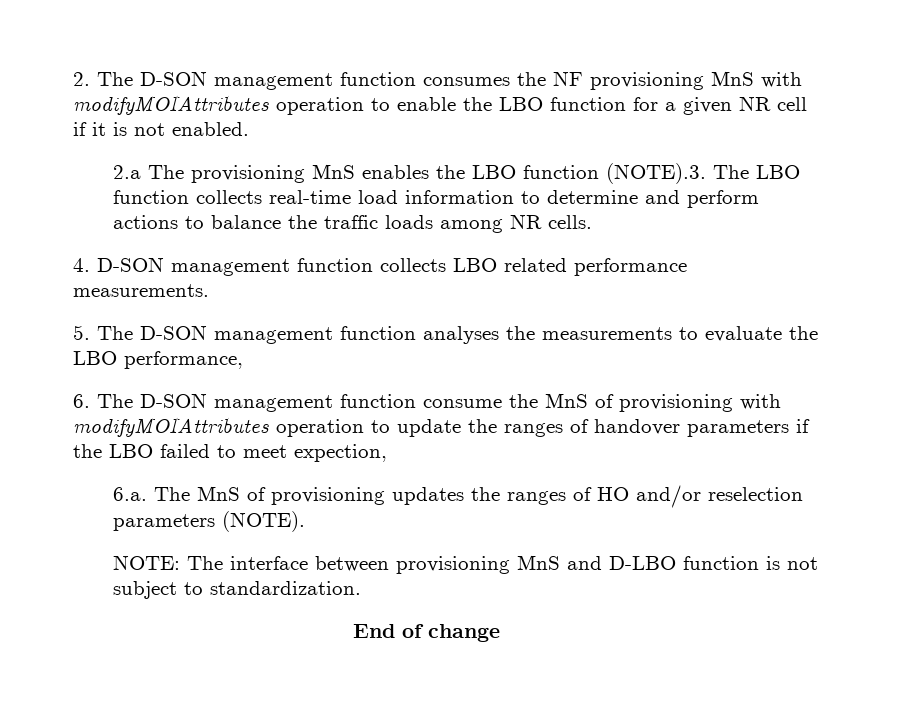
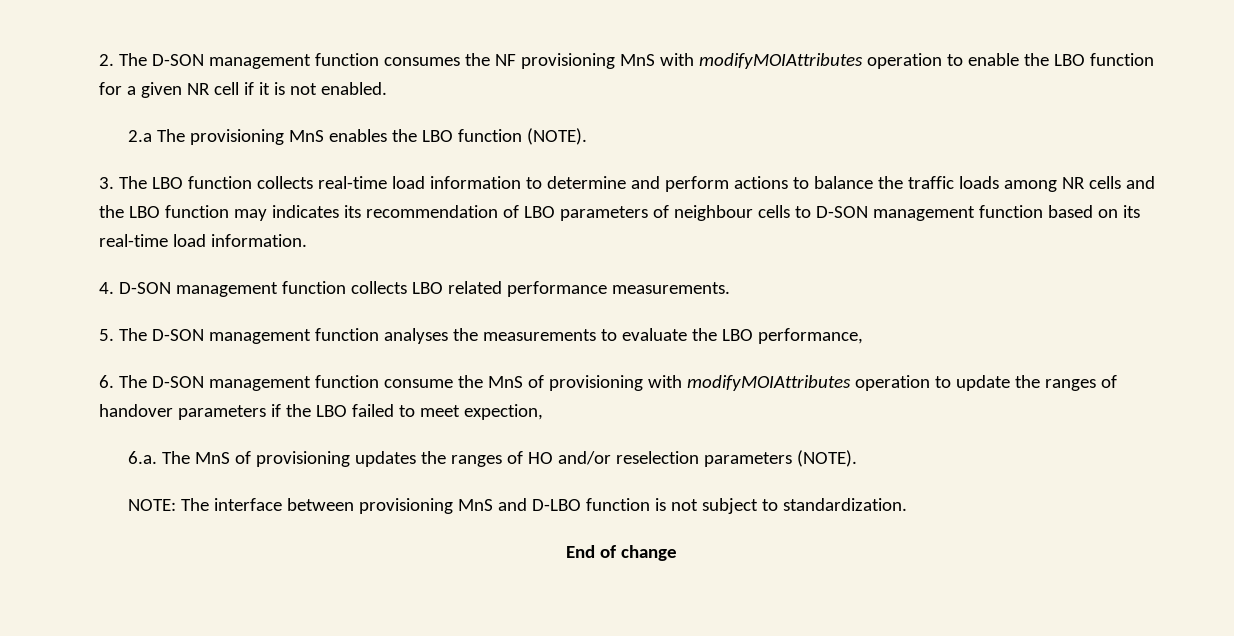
- 2.a The provisioning MnS enables the LBO function (NOTE).3. The LBO function collects real-time load information to determine and perform actions to balance the traffic loads among NR cells.
+ 2.a The provisioning MnS enables the LBO function (NOTE).
+ 3. The LBO function collects real-time load information to determine and perform actions to balance the traffic loads among NR cells and the LBO function may indicates its recommendation of LBO parameters of neighbour cells to D-SON management function based on its real-time load information.

